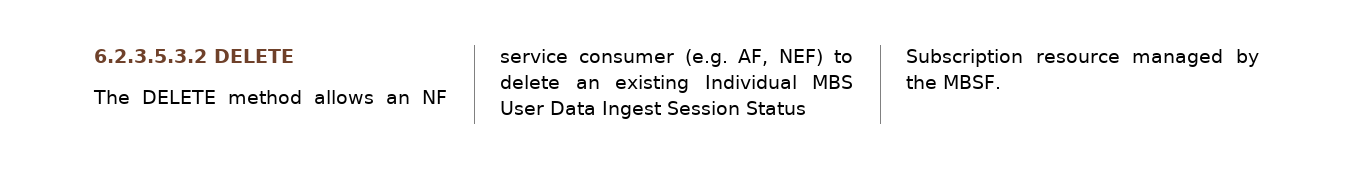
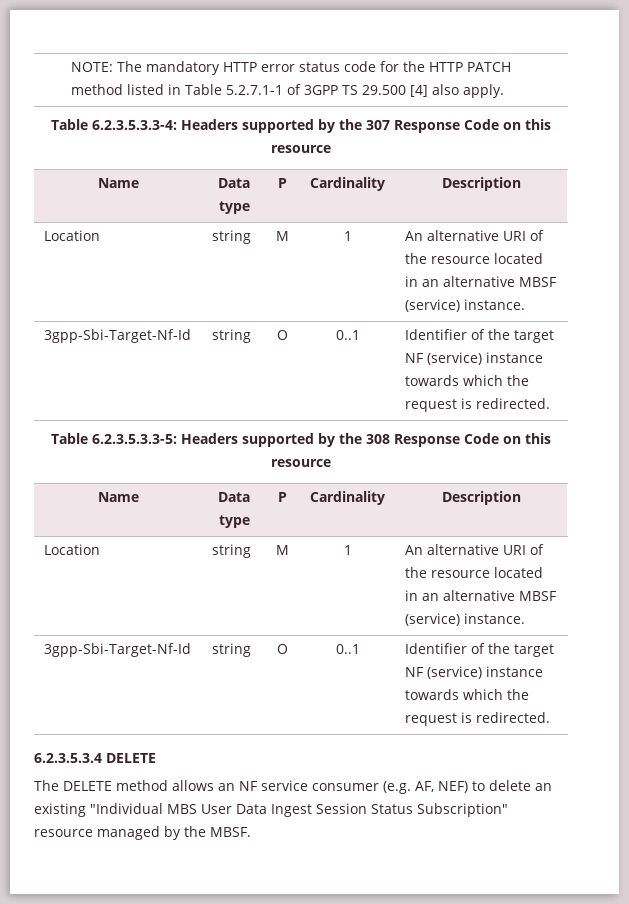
- 6.2.3.5.3.2 DELETE
+ NOTE: The mandatory HTTP error status code for the HTTP PATCH method listed in Table 5.2.7.1-1 of 3GPP TS 29.500 [4] also apply.
+ Table 6.2.3.5.3.3-4: Headers supported by the 307 Response Code on this resource
+ Name | Data type | P | Cardinality | Description
+ Location | string | M | 1 | An alternative URI of the resource located in an alternative MBSF (service) instance.
+ 3gpp-Sbi-Target-Nf-Id | string | O | 0..1 | Identifier of the target NF (service) instance towards which the request is redirected.
+ Table 6.2.3.5.3.3-5: Headers supported by the 308 Response Code on this resource
+ Name | Data type | P | Cardinality | Description
+ Location | string | M | 1 | An alternative URI of the resource located in an alternative MBSF (service) instance.
+ 3gpp-Sbi-Target-Nf-Id | string | O | 0..1 | Identifier of the target NF (service) instance towards which the request is redirected.
+ 6.2.3.5.3.4 DELETE
- The DELETE method allows an NF service consumer (e.g. AF, NEF) to delete an existing Individual MBS User Data Ingest Session Status Subscription resource managed by the MBSF.
+ The DELETE method allows an NF service consumer (e.g. AF, NEF) to delete an existing "Individual MBS User Data Ingest Session Status Subscription" resource managed by the MBSF.

